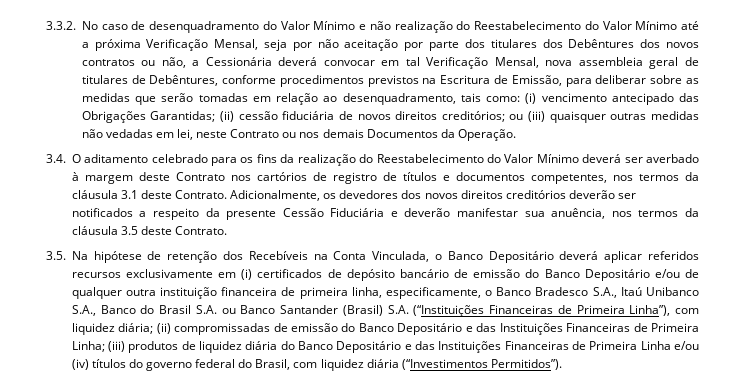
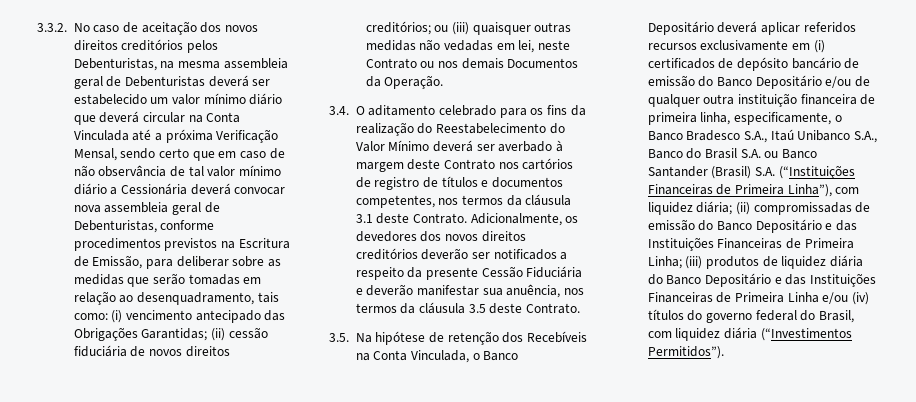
- 3.3.2. No caso de desenquadramento do Valor Mínimo e não realização do Reestabelecimento do Valor Mínimo até a próxima Verificação Mensal, seja por não aceitação por parte dos titulares dos Debêntures dos novos contratos ou não, a Cessionária deverá convocar em tal Verificação Mensal, nova assembleia geral de titulares de Debêntures, conforme procedimentos previstos na Escritura de Emissão, para deliberar sobre as medidas que serão tomadas em relação ao desenquadramento, tais como:
+ 3.3.2. No caso de aceitação dos novos direitos creditórios pelos Debenturistas, na mesma assembleia geral de Debenturistas deverá ser estabelecido um valor mínimo diário que deverá circular na Conta Vinculada até a próxima Verificação Mensal, sendo certo que em caso de não observância de tal valor mínimo diário a Cessionária deverá convocar nova assembleia geral de Debenturistas, conforme procedimentos previstos na Escritura de Emissão, para deliberar sobre as medidas que serão tomadas em relação ao desenquadramento, tais como:

